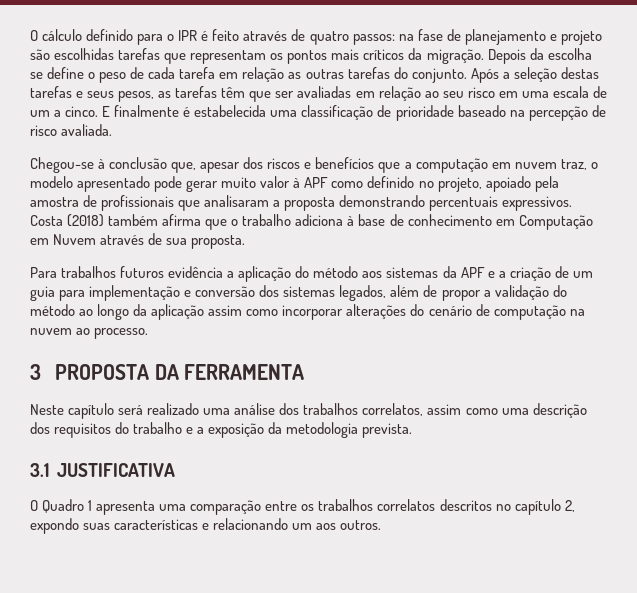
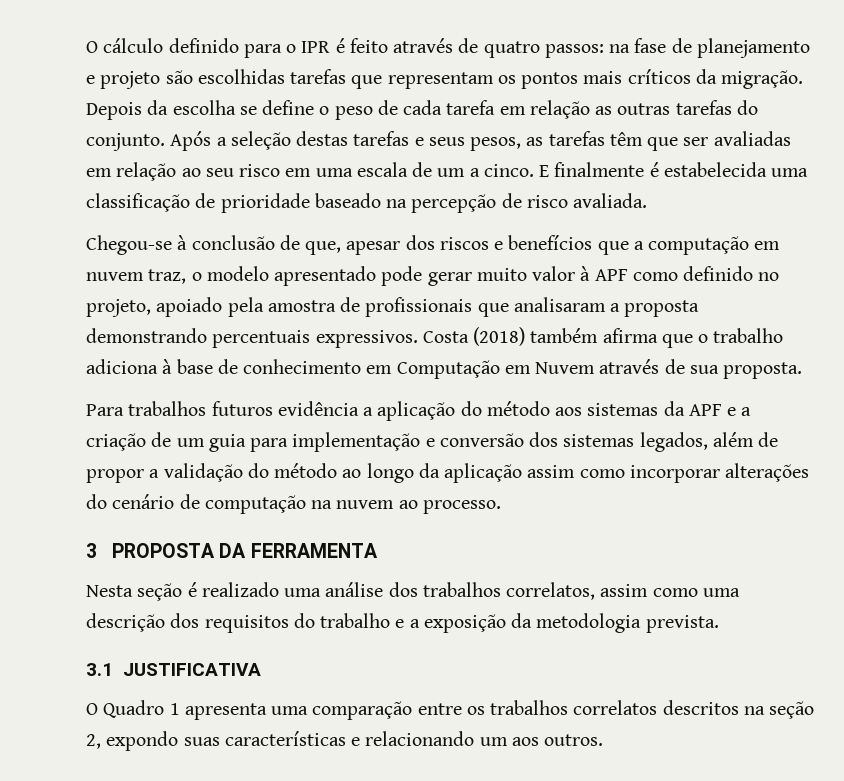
- Chegou-se à conclusão que, apesar dos riscos e benefícios que a computação em nuvem traz, o modelo apresentado pode gerar muito valor à APF como definido no projeto, apoiado pela amostra de profissionais que analisaram a proposta demonstrando percentuais expressivos.
+ Chegou-se à conclusão de que, apesar dos riscos e benefícios que a computação em nuvem traz, o modelo apresentado pode gerar muito valor à APF como definido no projeto, apoiado pela amostra de profissionais que analisaram a proposta demonstrando percentuais expressivos.
- Neste capítulo será realizado uma análise dos trabalhos correlatos, assim como uma descrição dos requisitos do trabalho e a exposição da metodologia prevista.
+ Nesta seção é realizado uma análise dos trabalhos correlatos, assim como uma descrição dos requisitos do trabalho e a exposição da metodologia prevista.
- O Quadro 1 apresenta uma comparação entre os trabalhos correlatos descritos no capítulo 2, expondo suas características e relacionando um aos outros.
+ O Quadro 1 apresenta uma comparação entre os trabalhos correlatos descritos na seção 2, expondo suas características e relacionando um aos outros.

